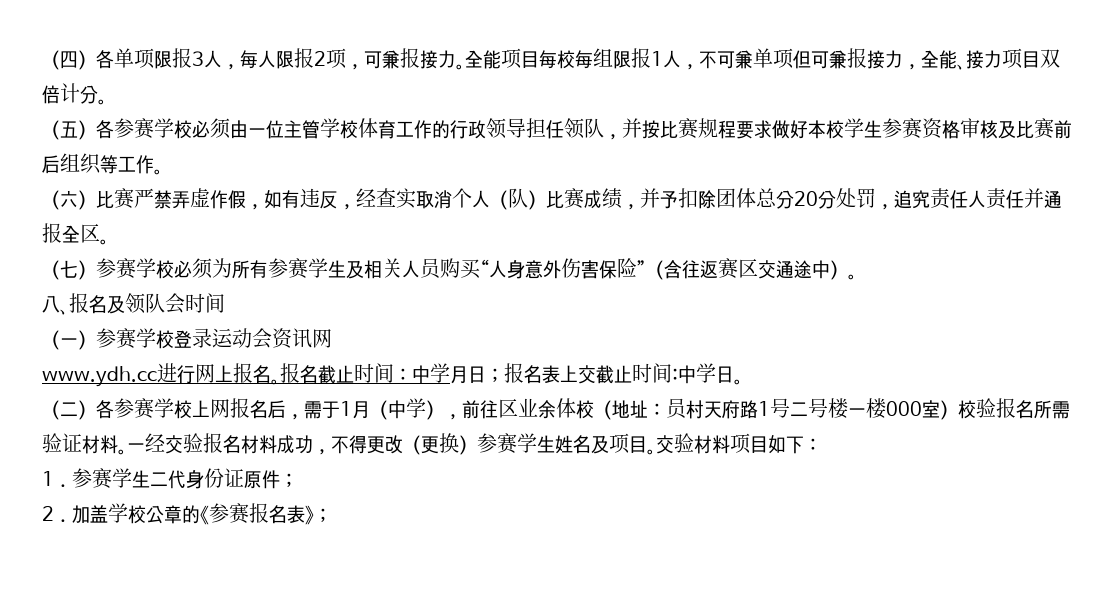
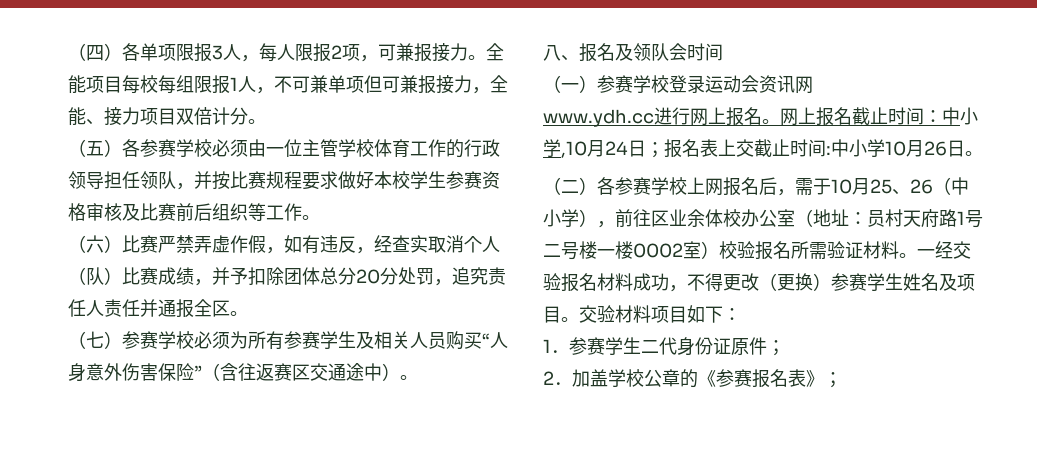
- 报名截止时间：中学月日；报名表上交截止时间:中学日。
+ 网上报名截止时间：中小学,10月24日；报名表上交截止时间:中小学10月26日。
- （二）各参赛学校上网报名后，需于1月（中学），前往区业余体校（地址：员村天府路1号二号楼一楼000室）校验报名所需验证材料。
+ （二）各参赛学校上网报名后，需于10月25、26（中小学），前往区业余体校办公室（地址：员村天府路1号二号楼一楼0002室）校验报名所需验证材料。

